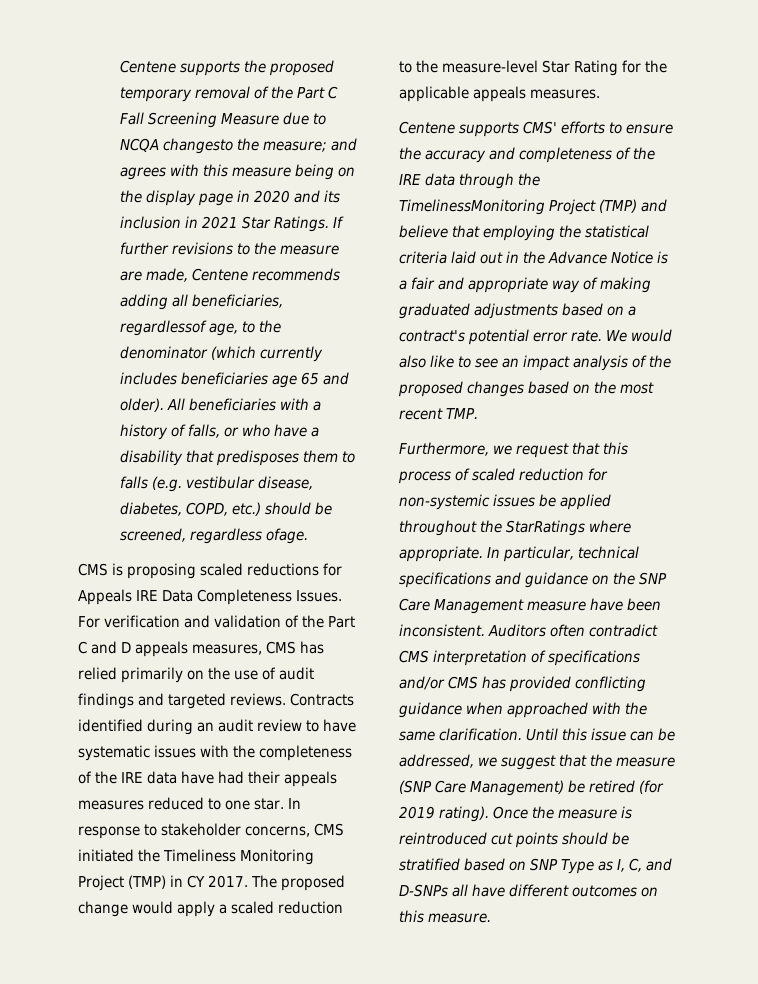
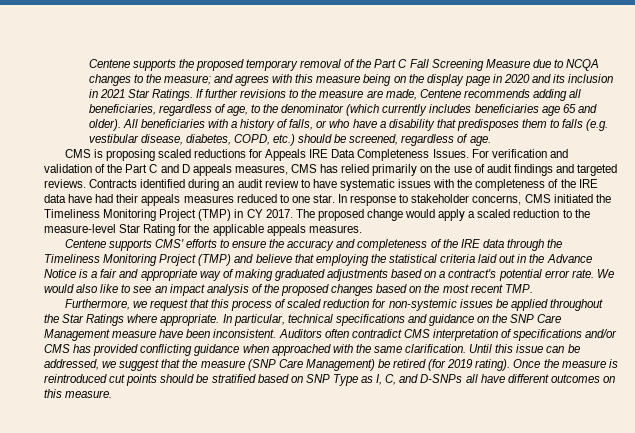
- Centene supports the proposed temporary removal of the Part C Fall Screening Measure due to NCQA changesto the measure; and agrees with this measure being on the display page in 2020 and its inclusion in 2021 Star Ratings.
+ Centene supports the proposed temporary removal of the Part C Fall Screening Measure due to NCQA changes to the measure; and agrees with this measure being on the display page in 2020 and its inclusion in 2021 Star Ratings.
- If further revisions to the measure are made, Centene recommends adding all beneficiaries, regardlessof age, to the denominator (which currently includes beneficiaries age 65 and older).
+ If further revisions to the measure are made, Centene recommends adding all beneficiaries, regardless of age, to the denominator (which currently includes beneficiaries age 65 and older).
- All beneficiaries with a history of falls, or who have a disability that predisposes them to falls (e.g. vestibular disease, diabetes, COPD, etc.) should be screened, regardless ofage.
+ All beneficiaries with a history of falls, or who have a disability that predisposes them to falls (e.g. vestibular disease, diabetes, COPD, etc.) should be screened, regardless of age.
- Centene supports CMS' efforts to ensure the accuracy and completeness of the IRE data through the TimelinessMonitoring Project (TMP) and believe that employing the statistical criteria laid out in the Advance Notice is a fair and appropriate way of making graduated adjustments based on a contract's potential error rate.
+ Centene supports CMS' efforts to ensure the accuracy and completeness of the IRE data through the Timeliness Monitoring Project (TMP) and believe that employing the statistical criteria laid out in the Advance Notice is a fair and appropriate way of making graduated adjustments based on a contract's potential error rate.
- Furthermore, we request that this process of scaled reduction for non-systemic issues be applied throughout the StarRatings where appropriate.
+ Furthermore, we request that this process of scaled reduction for non-systemic issues be applied throughout the Star Ratings where appropriate.

